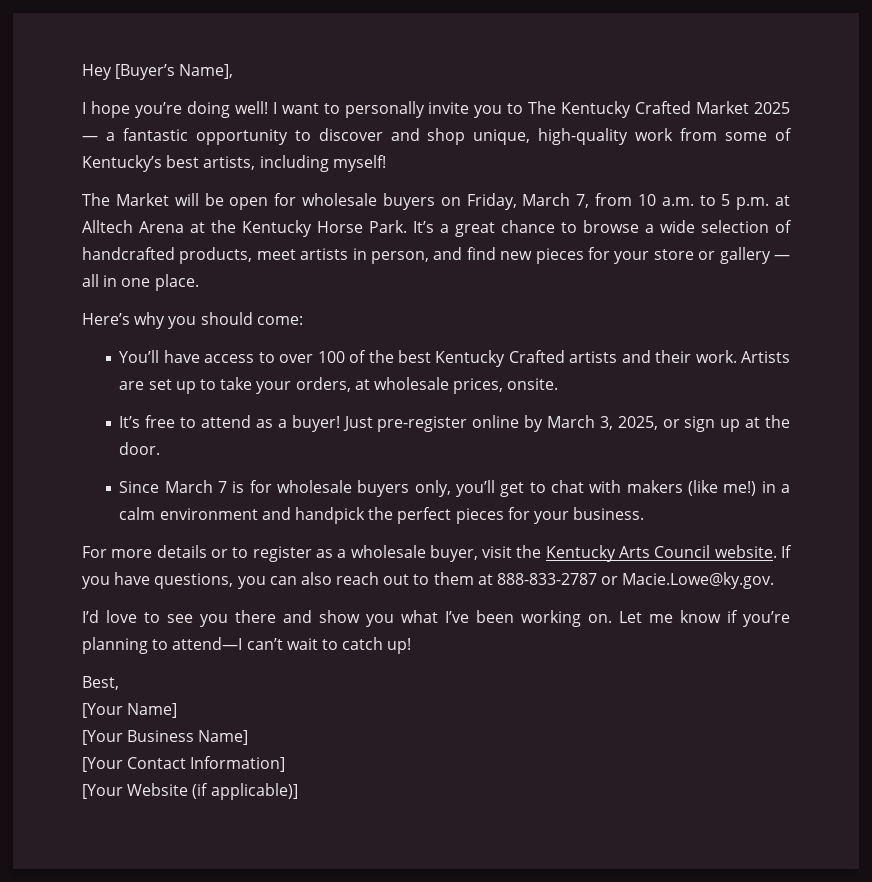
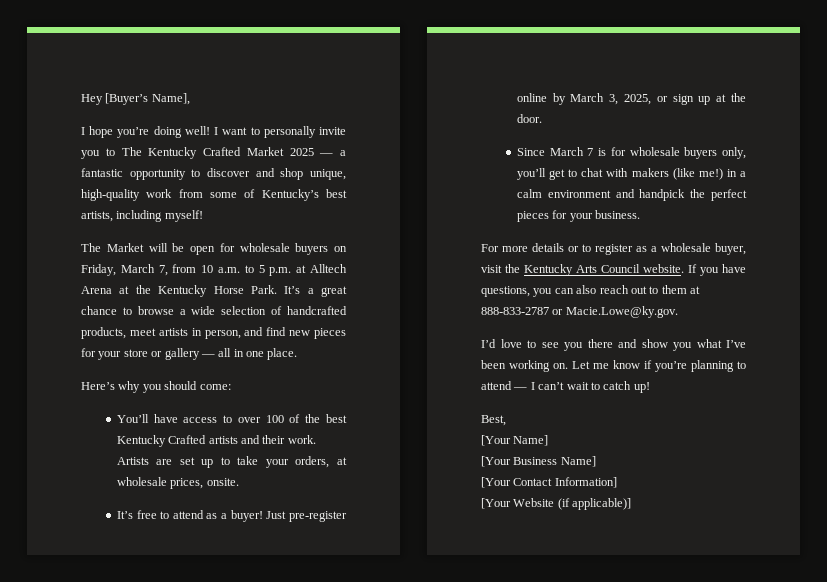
- Let me know if you’re planning to attend—I can’t wait to catch up!
+ Let me know if you’re planning to attend — I can’t wait to catch up!

